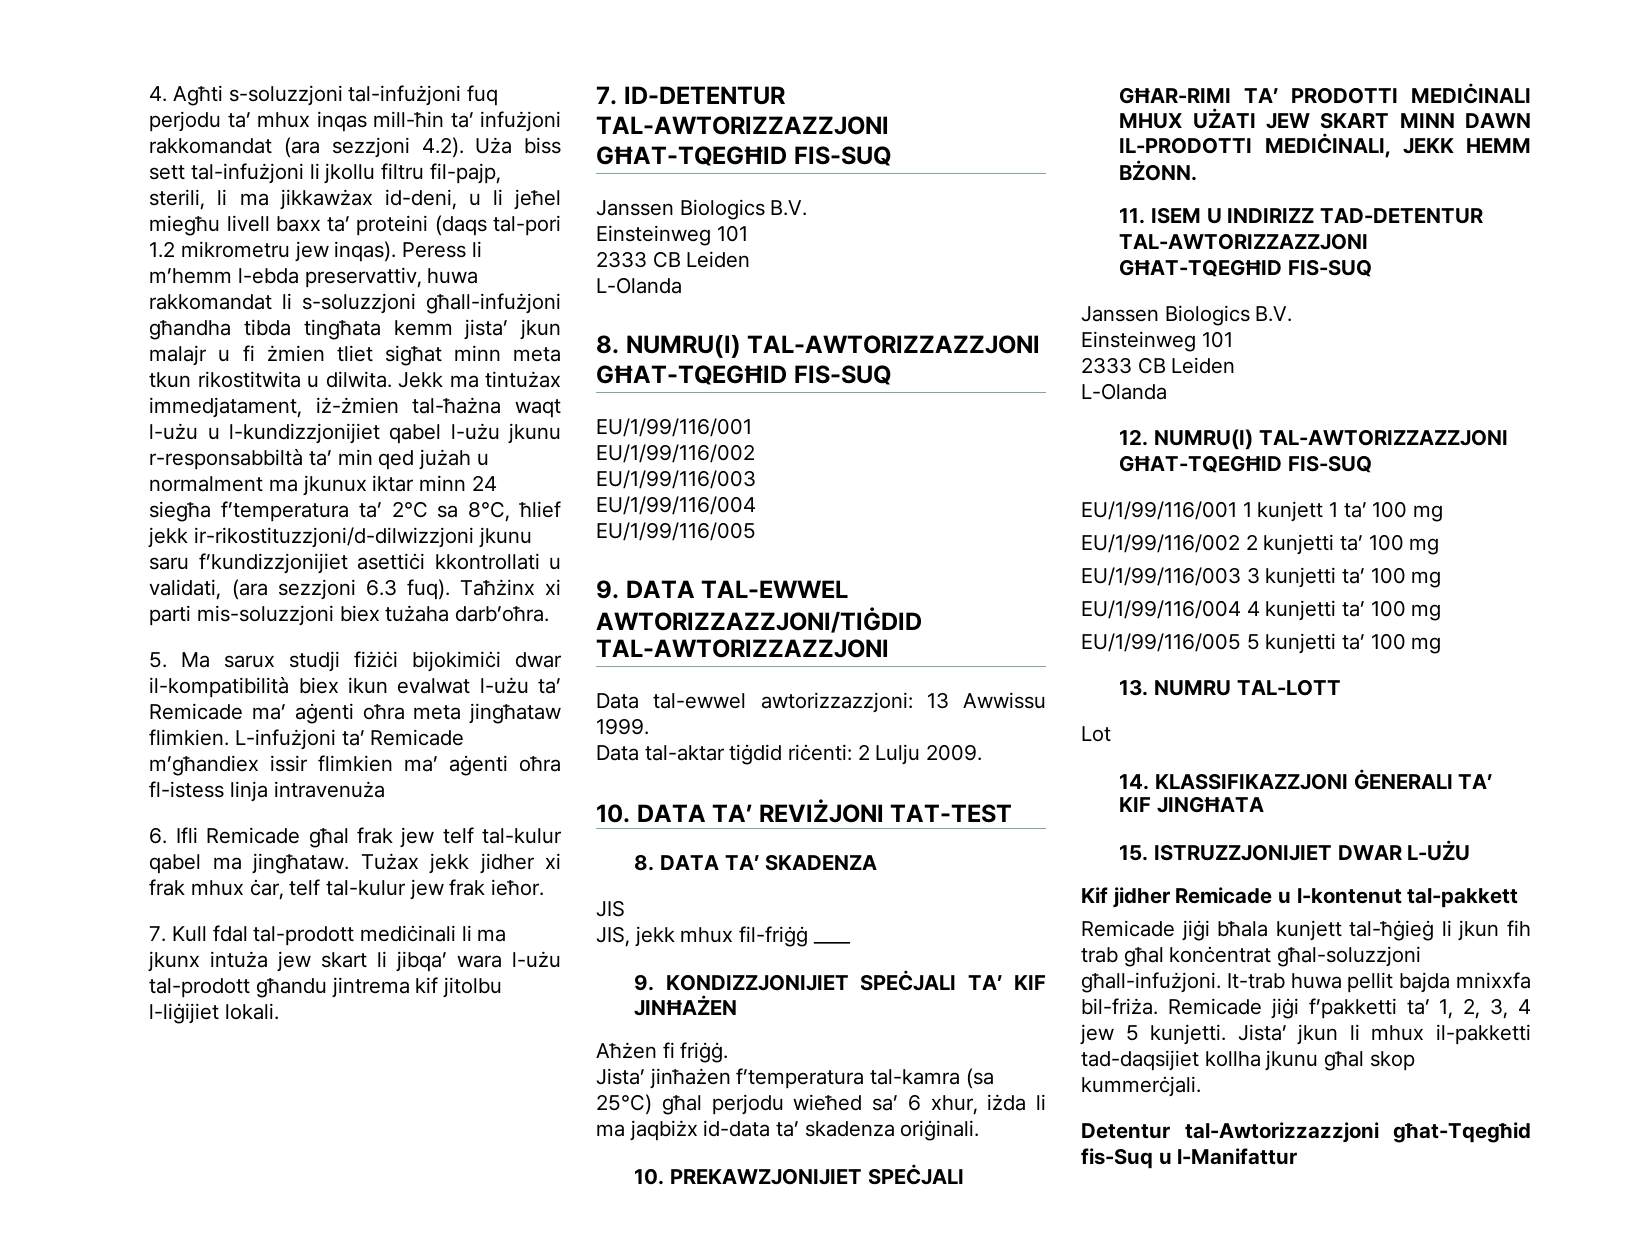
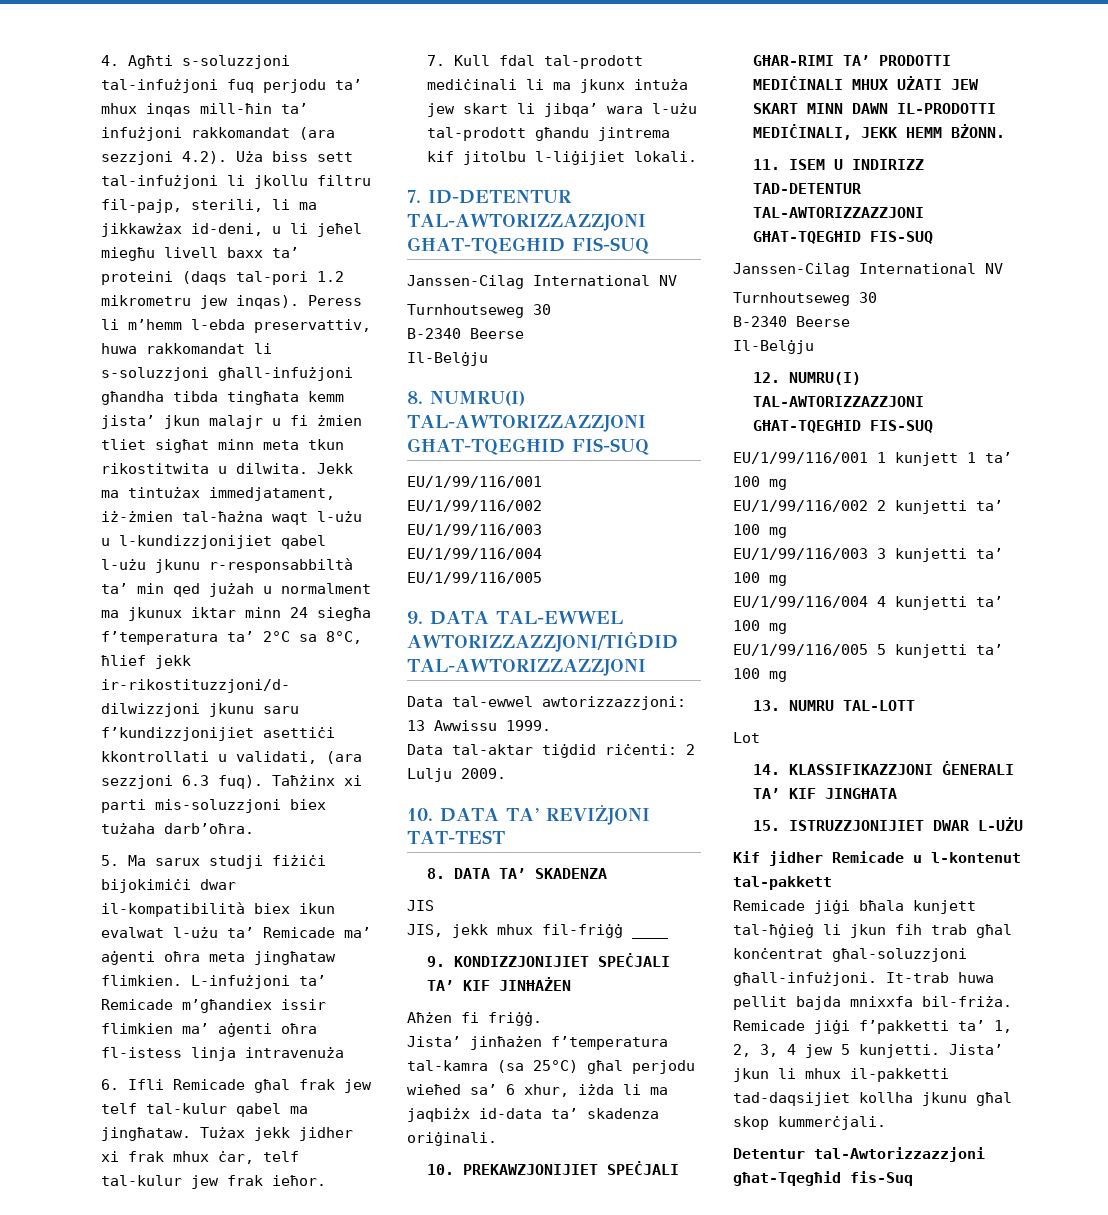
  7. ID-DETENTUR TAL-AWTORIZZAZZJONI GĦAT-TQEGĦID FIS-SUQ
- Janssen Biologics B.V.
- Einsteinweg 101
- 2333 CB Leiden
- L-Olanda
+ Janssen-Cilag International NV
+ Turnhoutseweg 30
+ B-2340 Beerse
+ Il-Belġju
  11. ISEM U INDIRIZZ TAD-DETENTUR TAL-AWTORIZZAZZJONI GĦAT-TQEGĦID FIS-SUQ
- Janssen Biologics B.V.
- Einsteinweg 101
- 2333 CB Leiden
- L-Olanda
+ Janssen-Cilag International NV
+ Turnhoutseweg 30
+ B-2340 Beerse
+ Il-Belġju
- Detentur tal-Awtorizzazzjoni għat-Tqegħid fis-Suq u l-Manifattur
+ Detentur tal-Awtorizzazzjoni għat-Tqegħid fis-Suq

